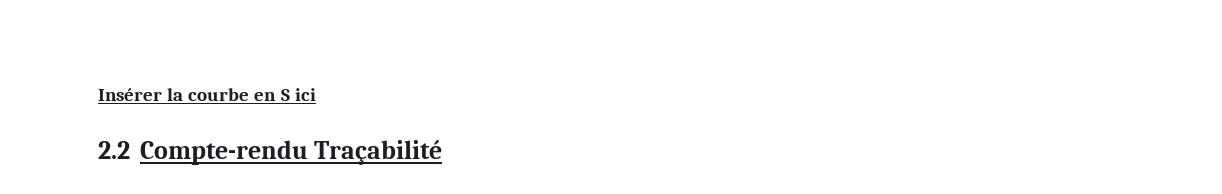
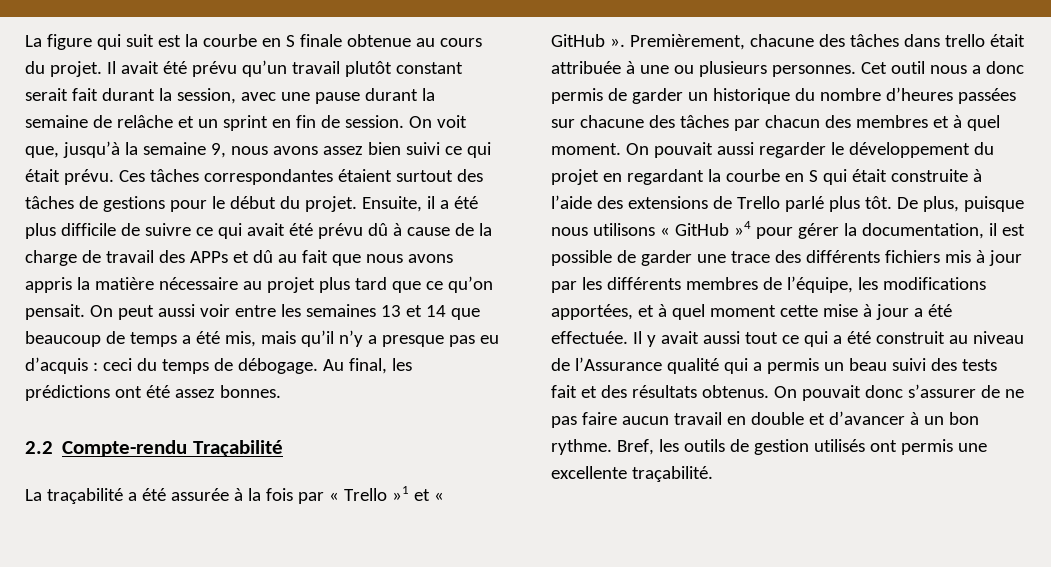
- Insérer la courbe en S ici
+ La figure qui suit est la courbe en S finale obtenue au cours du projet. Il avait été prévu qu’un travail plutôt constant serait fait durant la session, avec une pause durant la semaine de relâche et un sprint en fin de session. On voit que, jusqu’à la semaine 9, nous avons assez bien suivi ce qui était prévu. Ces tâches correspondantes étaient surtout des tâches de gestions pour le début du projet. Ensuite, il a été plus difficile de suivre ce qui avait été prévu dû à cause de la charge de travail des APPs et dû au fait que nous avons appris la matière nécessaire au projet plus tard que ce qu’on pensait. On peut aussi voir entre les semaines 13 et 14 que beaucoup de temps a été mis, mais qu’il n’y a presque pas eu d’acquis : ceci du temps de débogage. Au final, les prédictions ont été assez bonnes.
  2.2 Compte-rendu Traçabilité
+ La traçabilité a été assurée à la fois par « Trello »1 et « GitHub ». Premièrement, chacune des tâches dans trello était attribuée à une ou plusieurs personnes. Cet outil nous a donc permis de garder un historique du nombre d’heures passées sur chacune des tâches par chacun des membres et à quel moment. On pouvait aussi regarder le développement du projet en regardant la courbe en S qui était construite à l’aide des extensions de Trello parlé plus tôt. De plus, puisque nous utilisons « GitHub »4 pour gérer la documentation, il est possible de garder une trace des différents fichiers mis à jour par les différents membres de l’équipe, les modifications apportées, et à quel moment cette mise à jour a été effectuée. Il y avait aussi tout ce qui a été construit au niveau de l’Assurance qualité qui a permis un beau suivi des tests fait et des résultats obtenus. On pouvait donc s’assurer de ne pas faire aucun travail en double et d’avancer à un bon rythme. Bref, les outils de gestion utilisés ont permis une excellente traçabilité.

